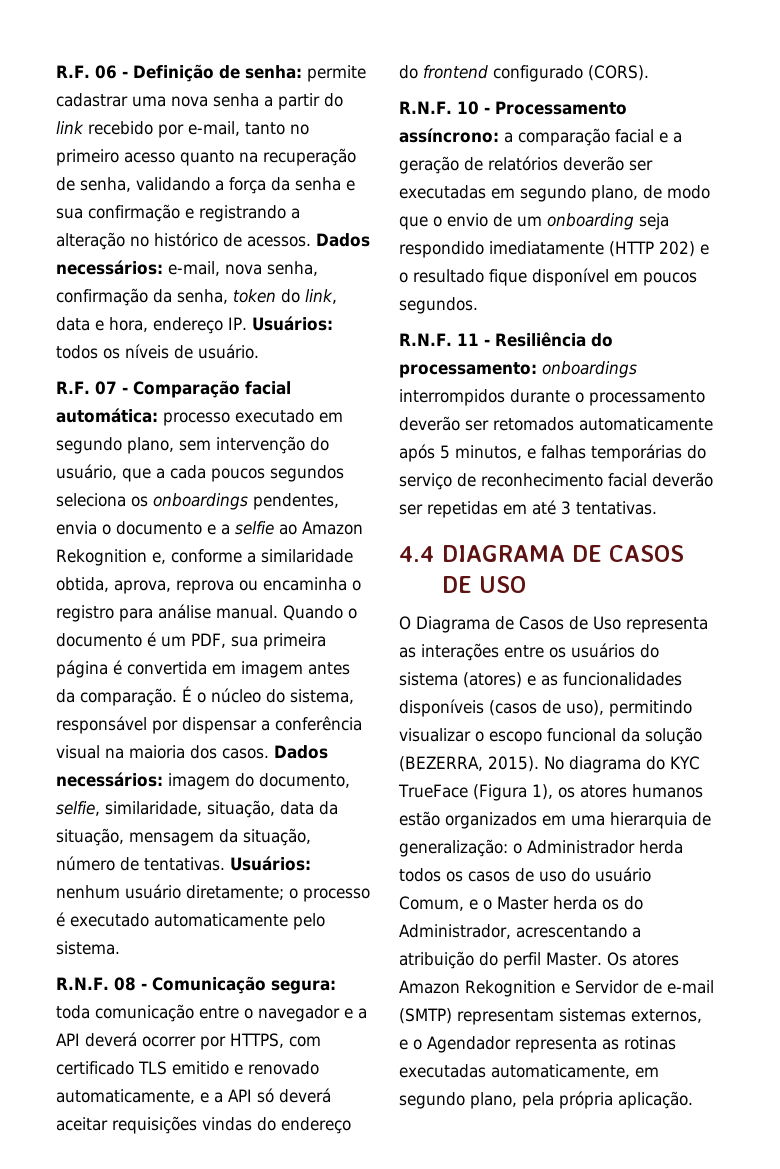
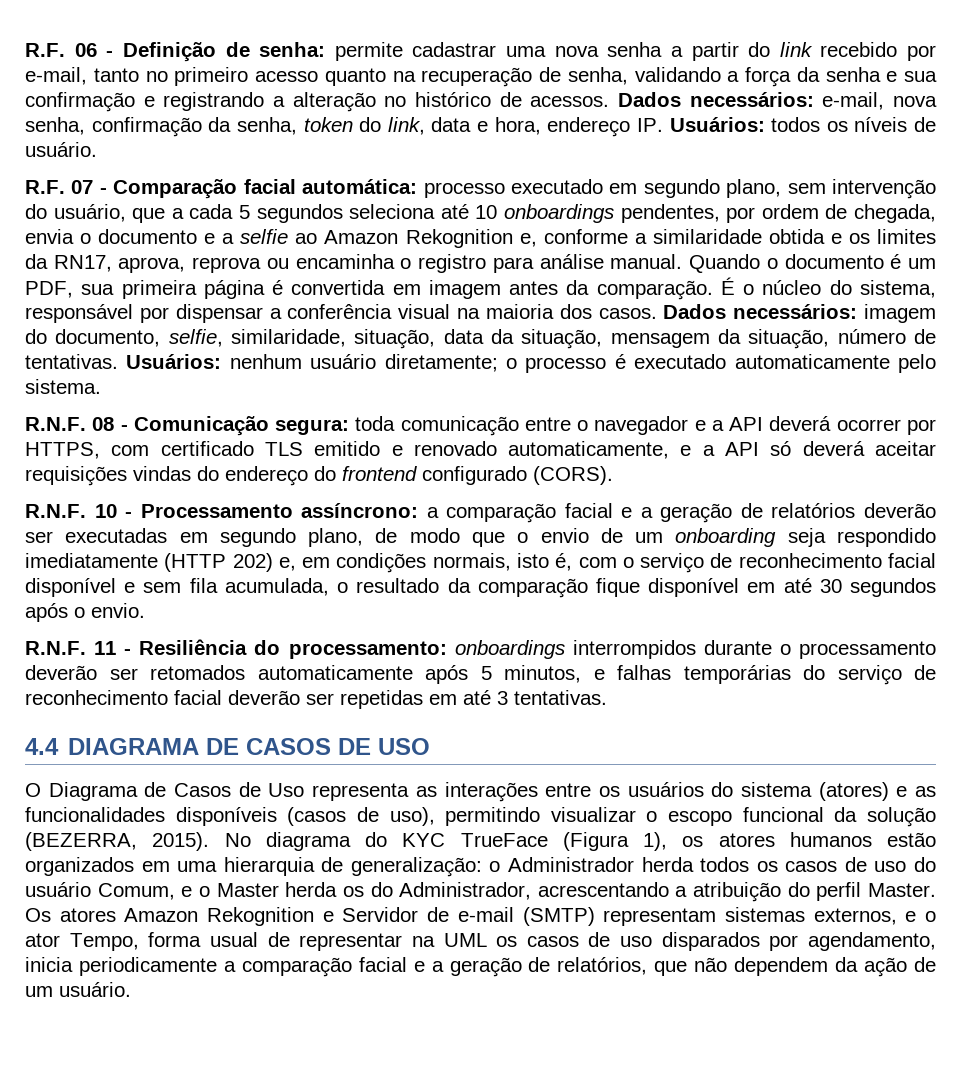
- R.F. 07 - Comparação facial automática: processo executado em segundo plano, sem intervenção do usuário, que a cada poucos segundos seleciona os onboardings pendentes, envia o documento e a selfie ao Amazon Rekognition e, conforme a similaridade obtida, aprova, reprova ou encaminha o registro para análise manual.
+ R.F. 07 - Comparação facial automática: processo executado em segundo plano, sem intervenção do usuário, que a cada 5 segundos seleciona até 10 onboardings pendentes, por ordem de chegada, envia o documento e a selfie ao Amazon Rekognition e, conforme a similaridade obtida e os limites da RN17, aprova, reprova ou encaminha o registro para análise manual.
- R.N.F. 10 - Processamento assíncrono: a comparação facial e a geração de relatórios deverão ser executadas em segundo plano, de modo que o envio de um onboarding seja respondido imediatamente (HTTP 202) e o resultado fique disponível em poucos segundos.
+ R.N.F. 10 - Processamento assíncrono: a comparação facial e a geração de relatórios deverão ser executadas em segundo plano, de modo que o envio de um onboarding seja respondido imediatamente (HTTP 202) e, em condições normais, isto é, com o serviço de reconhecimento facial disponível e sem fila acumulada, o resultado da comparação fique disponível em até 30 segundos após o envio.
- Os atores Amazon Rekognition e Servidor de e-mail (SMTP) representam sistemas externos, e o Agendador representa as rotinas executadas automaticamente, em segundo plano, pela própria aplicação.
+ Os atores Amazon Rekognition e Servidor de e-mail (SMTP) representam sistemas externos, e o ator Tempo, forma usual de representar na UML os casos de uso disparados por agendamento, inicia periodicamente a comparação facial e a geração de relatórios, que não dependem da ação de um usuário.

